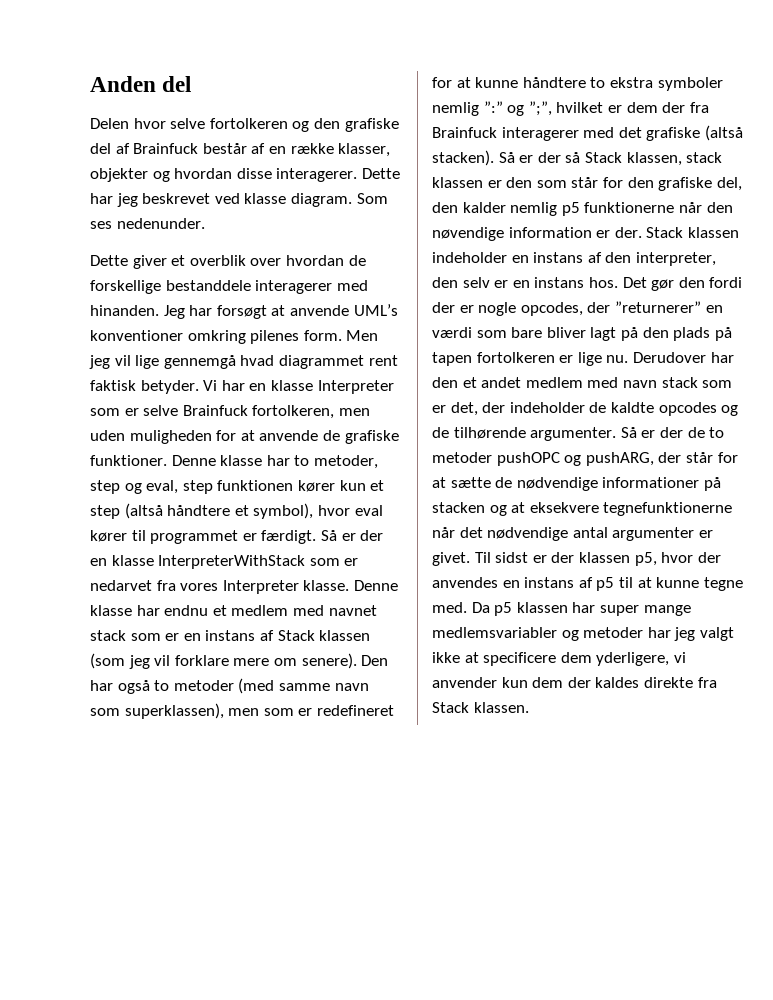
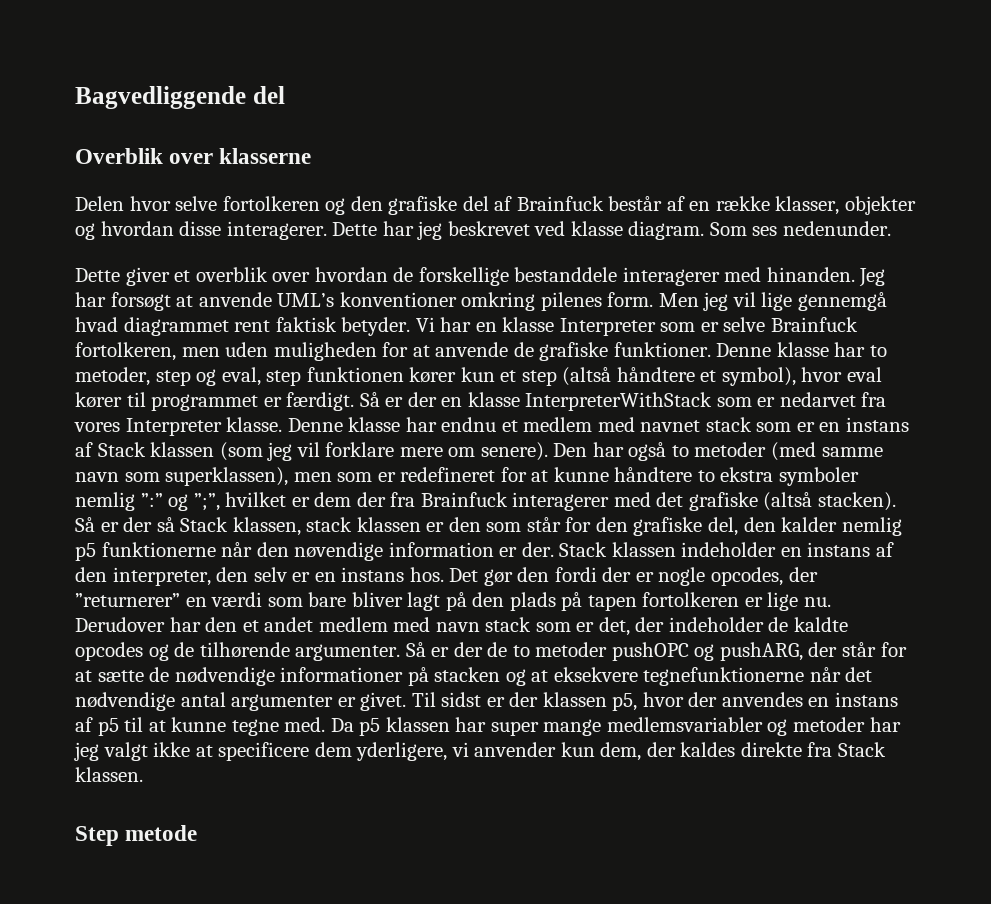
- Anden del
+ Bagvedliggende del
+ Overblik over klasserne
- Da p5 klassen har super mange medlemsvariabler og metoder har jeg valgt ikke at specificere dem yderligere, vi anvender kun dem der kaldes direkte fra Stack klassen.
+ Da p5 klassen har super mange medlemsvariabler og metoder har jeg valgt ikke at specificere dem yderligere, vi anvender kun dem, der kaldes direkte fra Stack klassen.
+ Step metode

